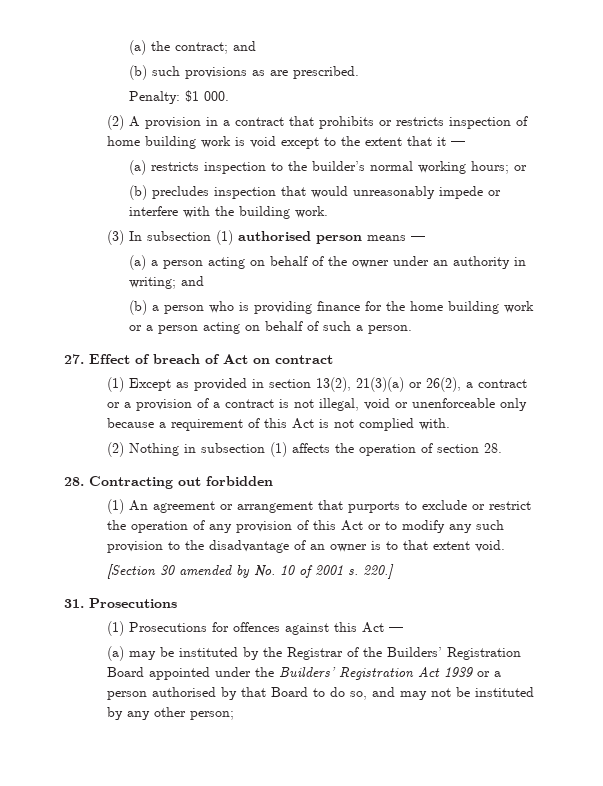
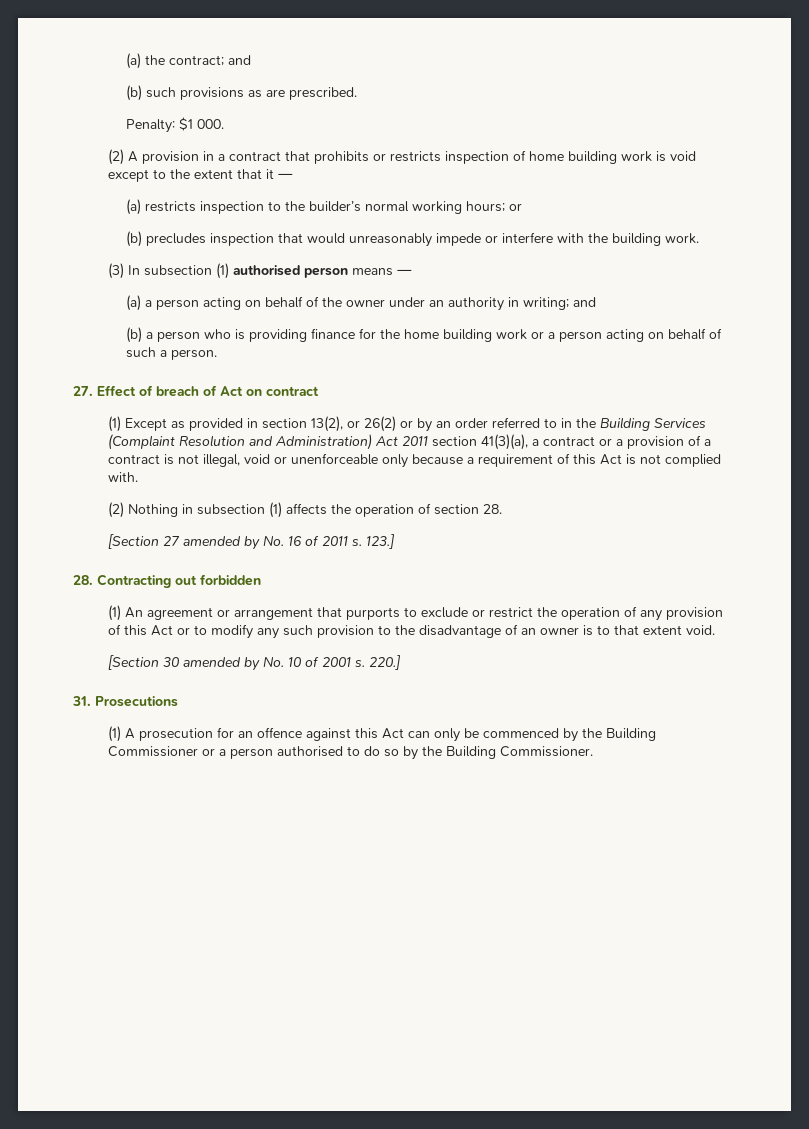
- (1) Except as provided in section 13(2), 21(3)(a) or 26(2), a contract or a provision of a contract is not illegal, void or unenforceable only because a requirement of this Act is not complied with.
+ (1) Except as provided in section 13(2), or 26(2) or by an order referred to in the Building Services (Complaint Resolution and Administration) Act 2011 section 41(3)(a), a contract or a provision of a contract is not illegal, void or unenforceable only because a requirement of this Act is not complied with.
+ [Section 27 amended by No. 16 of 2011 s. 123.]
- (1) Prosecutions for offences against this Act —
- (a) may be instituted by the Registrar of the Builders’ Registration Board appointed under the Builders’ Registration Act 1939 or a person authorised by that Board to do so, and may not be instituted by any other person;
+ (1) A prosecution for an offence against this Act can only be commenced by the Building Commissioner or a person authorised to do so by the Building Commissioner.

